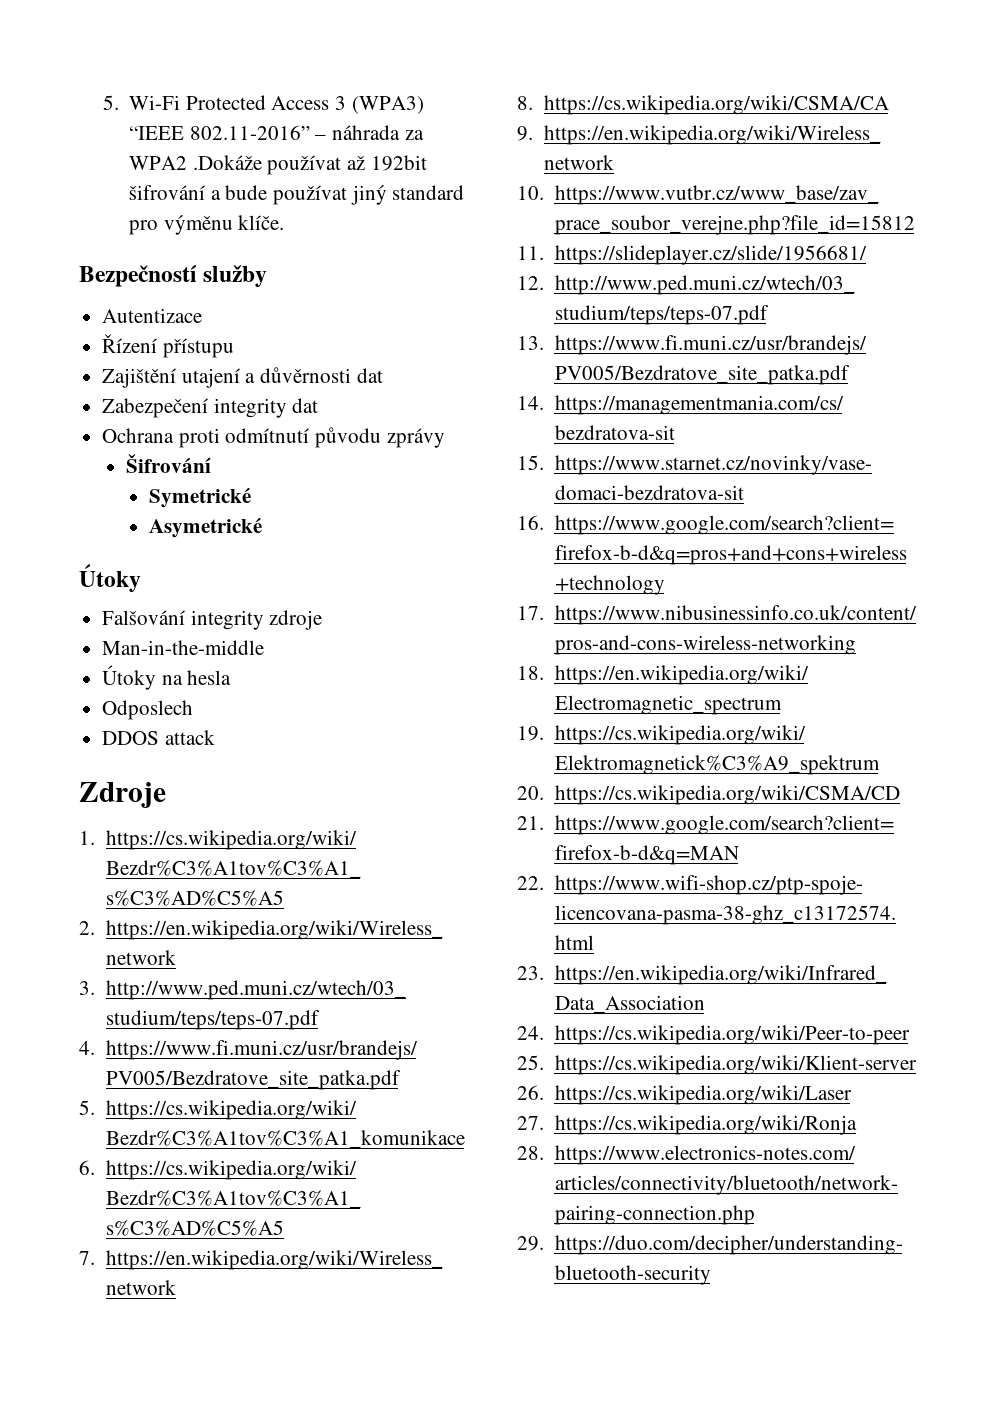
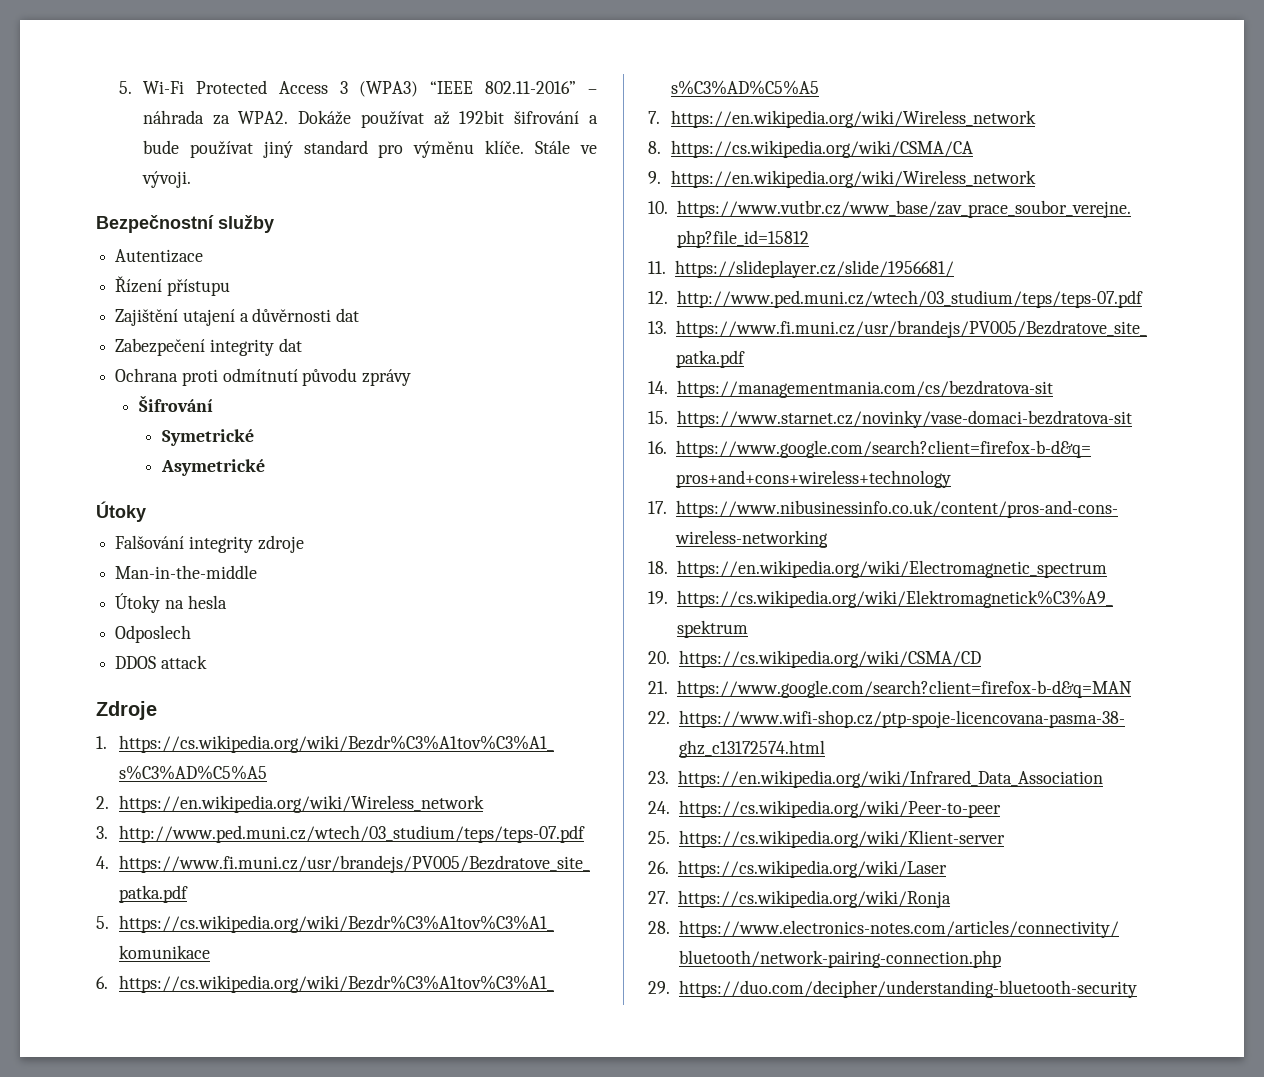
- 5. Wi-Fi Protected Access 3 (WPA3) “IEEE 802.11-2016” – náhrada za WPA2 .Dokáže používat až 192bit šifrování a bude používat jiný standard pro výměnu klíče.
- Bezpečností služby
+ 5. Wi-Fi Protected Access 3 (WPA3) “IEEE 802.11-2016” – náhrada za WPA2. Dokáže používat až 192bit šifrování a bude používat jiný standard pro výměnu klíče. Stále ve vývoji.
+ Bezpečnostní služby

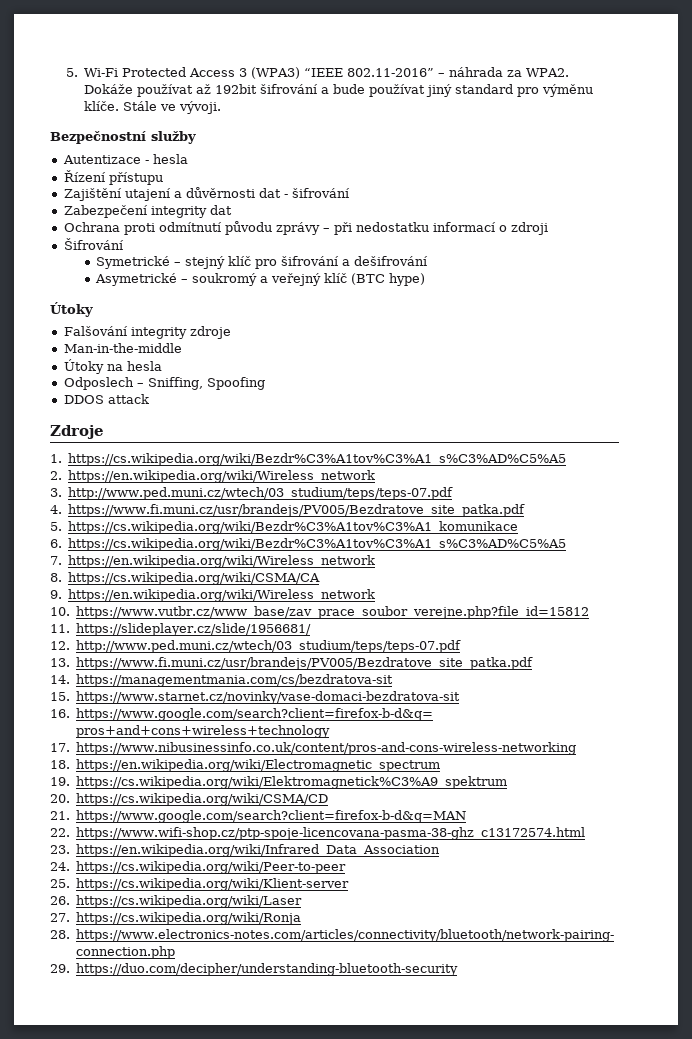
- Autentizace
+ Autentizace - hesla
- Zajištění utajení a důvěrnosti dat
+ Zajištění utajení a důvěrnosti dat - šifrování
- Ochrana proti odmítnutí původu zprávy
+ Ochrana proti odmítnutí původu zprávy – při nedostatku informací o zdroji
  Šifrování
- Symetrické
- Asymetrické
+ Symetrické – stejný klíč pro šifrování a dešifrování
+ Asymetrické – soukromý a veřejný klíč (BTC hype)
- Odposlech
+ Odposlech – Sniffing, Spoofing

